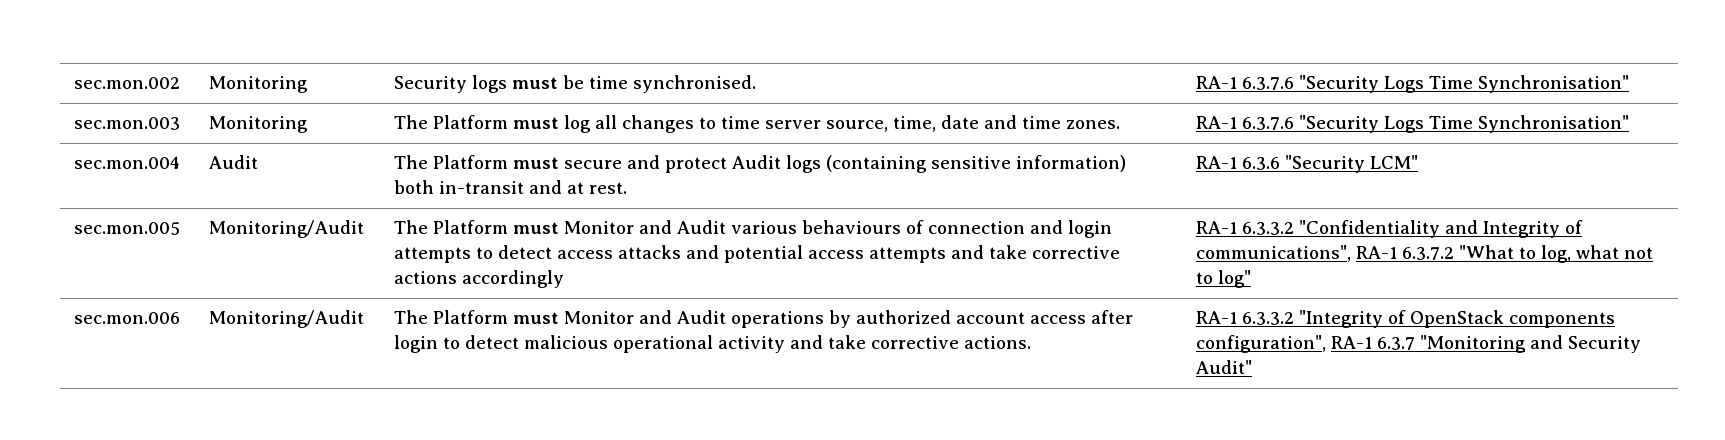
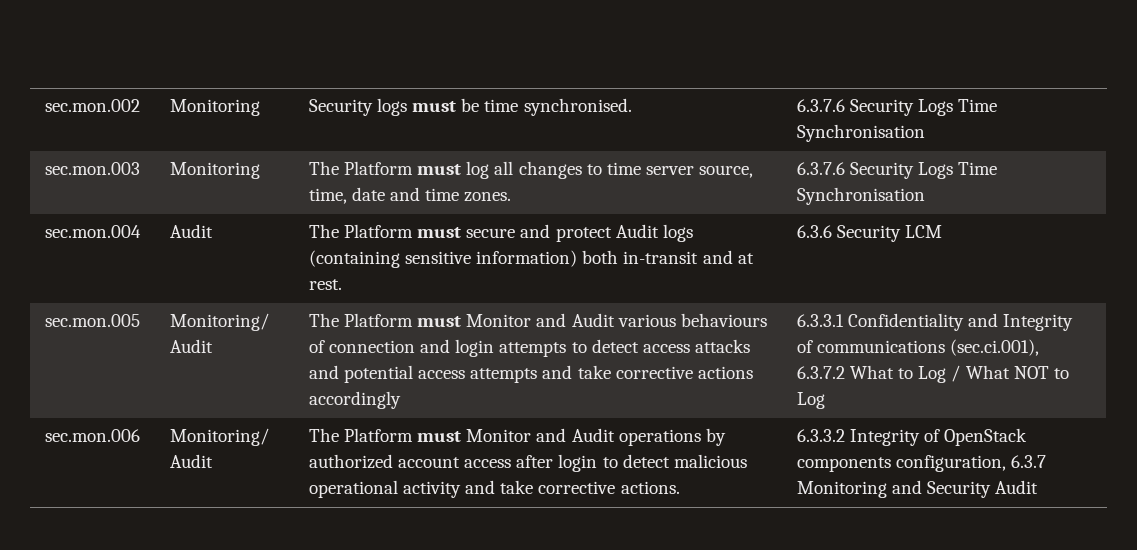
- sec.mon.002 | Monitoring | Security logs must be time synchronised. | RA-1 6.3.7.6 "Security Logs Time Synchronisation"
+ sec.mon.002 | Monitoring | Security logs must be time synchronised. | 6.3.7.6 Security Logs Time Synchronisation
- sec.mon.003 | Monitoring | The Platform must log all changes to time server source, time, date and time zones. | RA-1 6.3.7.6 "Security Logs Time Synchronisation"
+ sec.mon.003 | Monitoring | The Platform must log all changes to time server source, time, date and time zones. | 6.3.7.6 Security Logs Time Synchronisation
- sec.mon.004 | Audit | The Platform must secure and protect Audit logs (containing sensitive information) both in-transit and at rest. | RA-1 6.3.6 "Security LCM"
+ sec.mon.004 | Audit | The Platform must secure and protect Audit logs (containing sensitive information) both in-transit and at rest. | 6.3.6 Security LCM
- sec.mon.005 | Monitoring/Audit
+ sec.mon.005 | Monitoring/ Audit
- RA-1 6.3.3.2 "Confidentiality and Integrity of communications", RA-1 6.3.7.2 "What to log, what not to log"
+ 6.3.3.1 Confidentiality and Integrity of communications (sec.ci.001), 6.3.7.2 What to Log / What NOT to Log
- sec.mon.006 | Monitoring/Audit | The Platform must Monitor and Audit operations by authorized account access after login to detect malicious operational activity and take corrective actions. | RA-1 6.3.3.2 "Integrity of OpenStack components configuration", RA-1 6.3.7 "Monitoring and Security Audit"
+ sec.mon.006 | Monitoring/ Audit | The Platform must Monitor and Audit operations by authorized account access after login to detect malicious operational activity and take corrective actions. | 6.3.3.2 Integrity of OpenStack components configuration, 6.3.7 Monitoring and Security Audit

